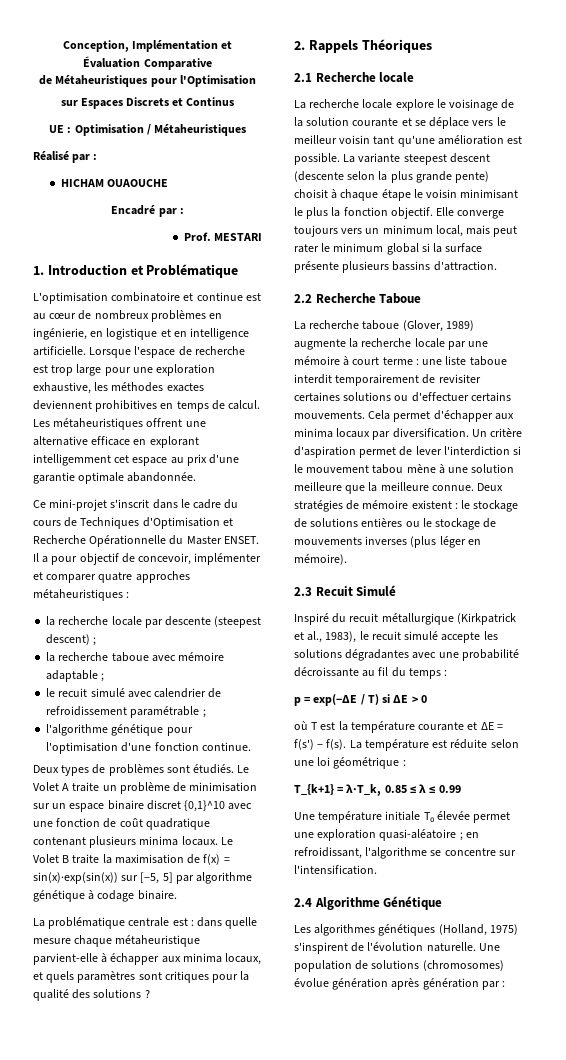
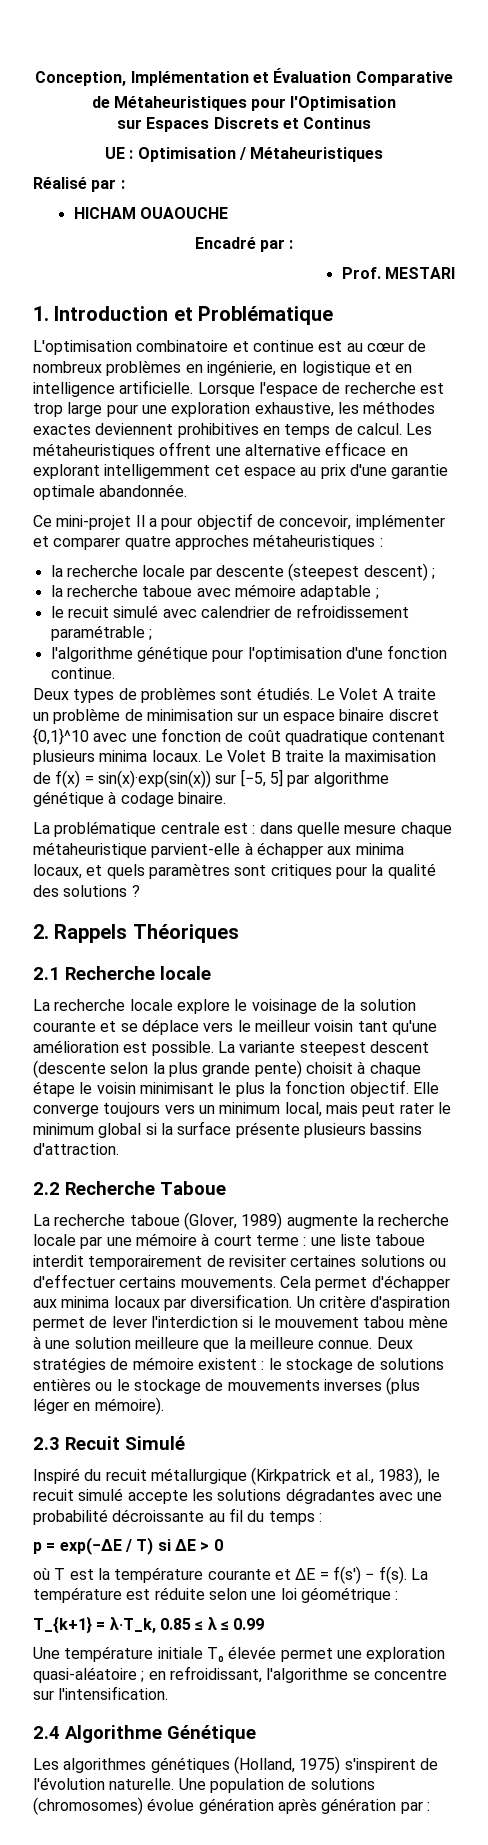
- Ce mini-projet s'inscrit dans le cadre du cours de Techniques d'Optimisation et Recherche Opérationnelle du Master ENSET. Il a pour objectif de concevoir, implémenter et comparer quatre approches métaheuristiques :
+ Ce mini-projet Il a pour objectif de concevoir, implémenter et comparer quatre approches métaheuristiques :

